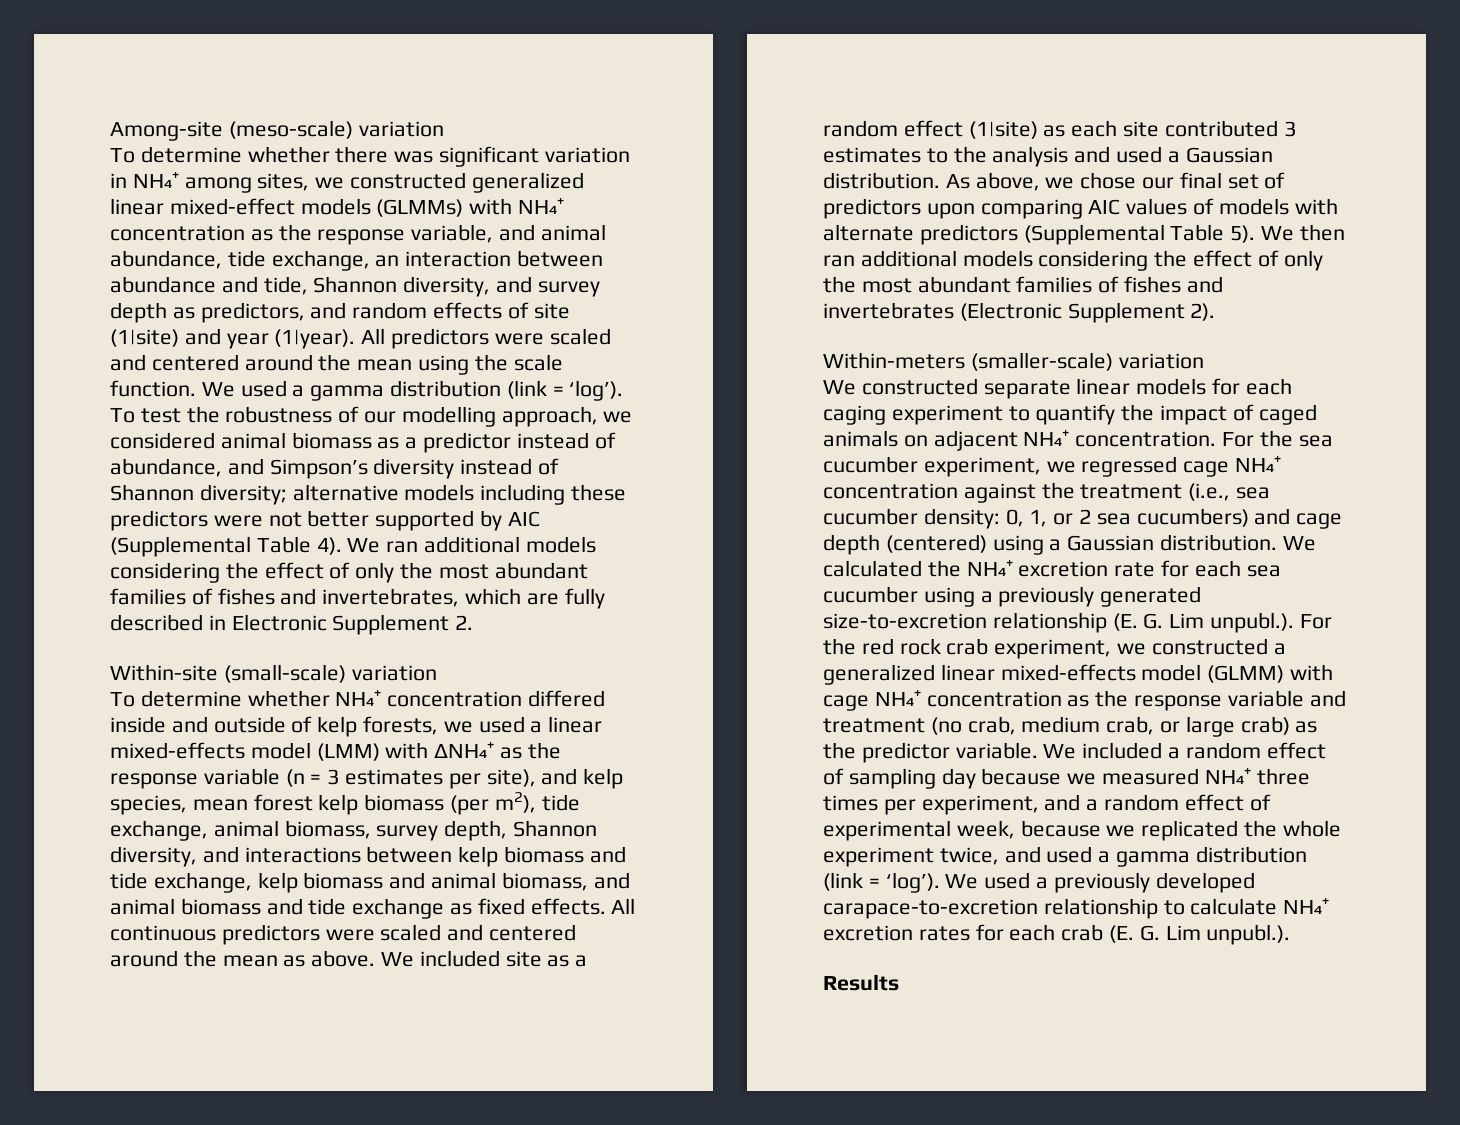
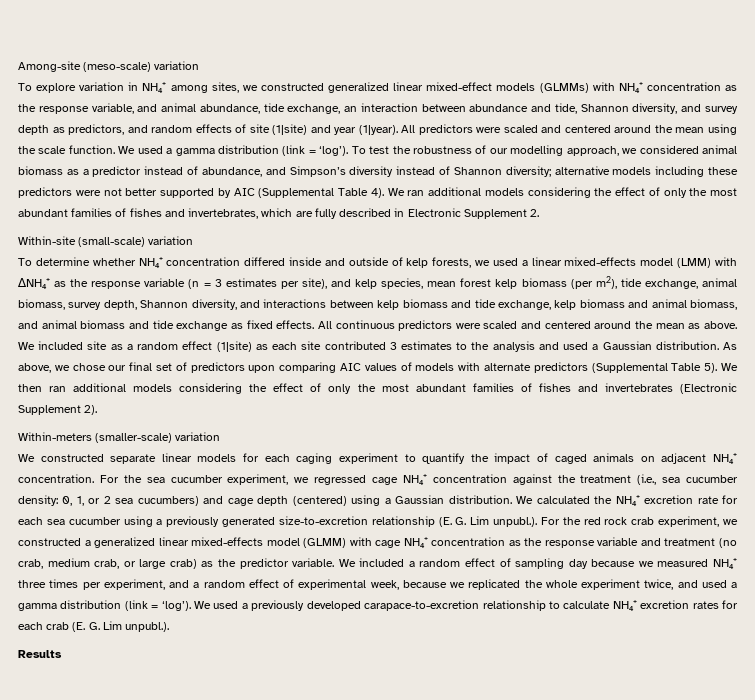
- To determine whether there was significant variation in NH₄⁺ among sites, we constructed generalized linear mixed-effect models (GLMMs) with NH₄⁺ concentration as the response variable, and animal abundance, tide exchange, an interaction between abundance and tide, Shannon diversity, and survey depth as predictors, and random effects of site (1|site) and year (1|year).
+ To explore variation in NH₄⁺ among sites, we constructed generalized linear mixed-effect models (GLMMs) with NH₄⁺ concentration as the response variable, and animal abundance, tide exchange, an interaction between abundance and tide, Shannon diversity, and survey depth as predictors, and random effects of site (1|site) and year (1|year).

